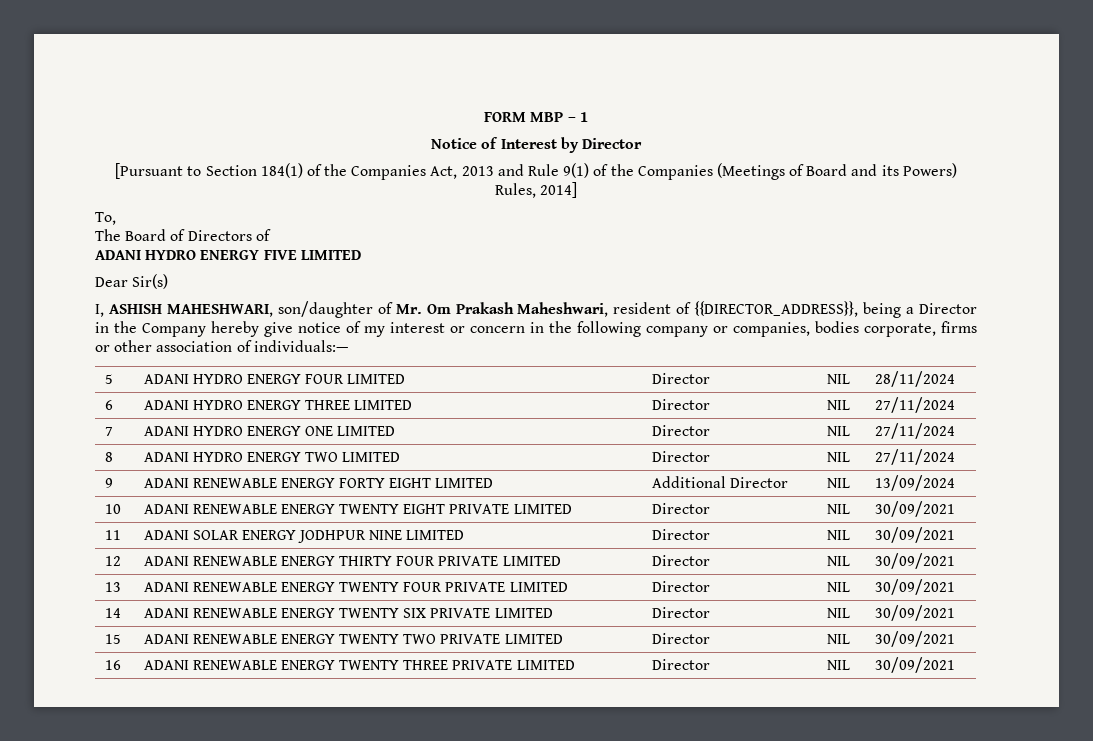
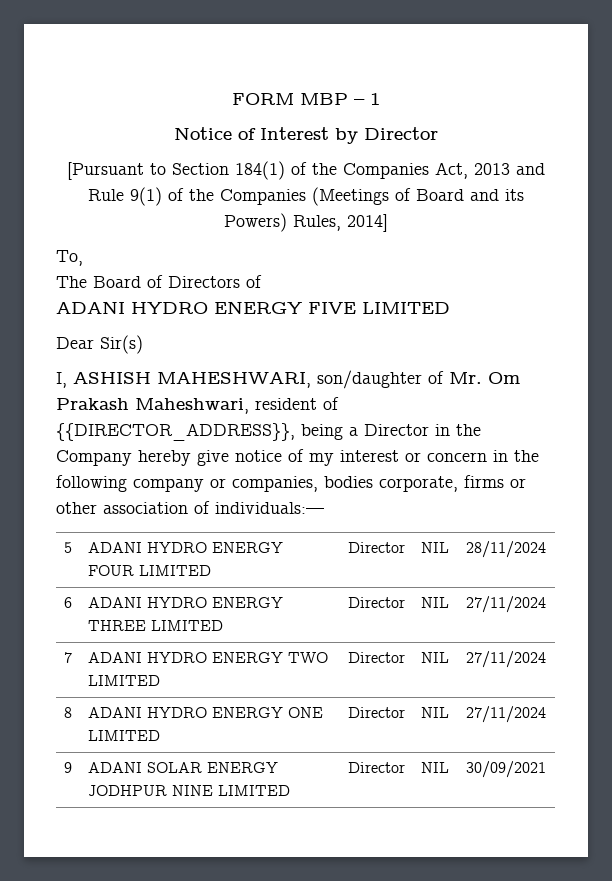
- 7 | ADANI HYDRO ENERGY ONE LIMITED | Director | NIL | 27/11/2024
+ 7 | ADANI HYDRO ENERGY TWO LIMITED | Director | NIL | 27/11/2024
- 8 | ADANI HYDRO ENERGY TWO LIMITED | Director | NIL | 27/11/2024
+ 8 | ADANI HYDRO ENERGY ONE LIMITED | Director | NIL | 27/11/2024
- 9 | ADANI RENEWABLE ENERGY FORTY EIGHT LIMITED | Additional Director | NIL | 13/09/2024
- 10 | ADANI RENEWABLE ENERGY TWENTY EIGHT PRIVATE LIMITED | Director | NIL | 30/09/2021
- 11 | ADANI SOLAR ENERGY JODHPUR NINE LIMITED | Director | NIL | 30/09/2021
+ 9 | ADANI SOLAR ENERGY JODHPUR NINE LIMITED | Director | NIL | 30/09/2021
- 12 | ADANI RENEWABLE ENERGY THIRTY FOUR PRIVATE LIMITED | Director | NIL | 30/09/2021
- 13 | ADANI RENEWABLE ENERGY TWENTY FOUR PRIVATE LIMITED | Director | NIL | 30/09/2021
- 14 | ADANI RENEWABLE ENERGY TWENTY SIX PRIVATE LIMITED | Director | NIL | 30/09/2021
- 15 | ADANI RENEWABLE ENERGY TWENTY TWO PRIVATE LIMITED | Director | NIL | 30/09/2021
- 16 | ADANI RENEWABLE ENERGY TWENTY THREE PRIVATE LIMITED | Director | NIL | 30/09/2021

